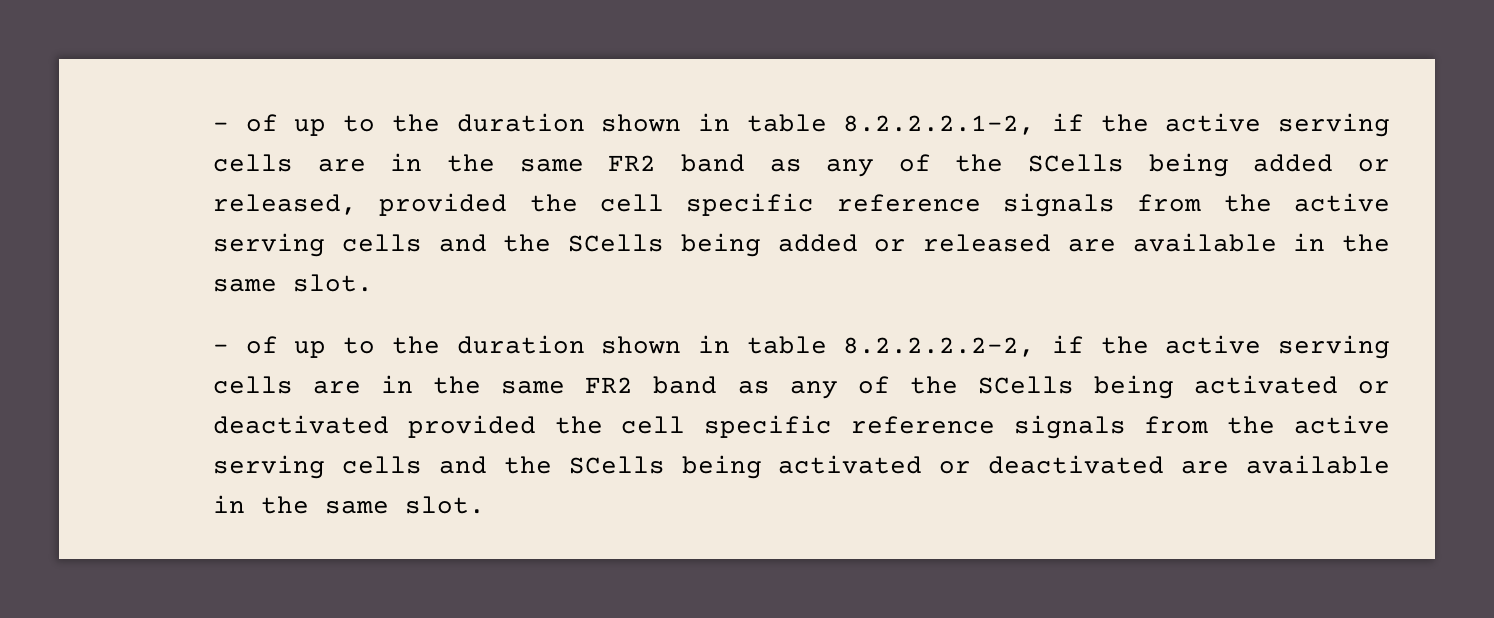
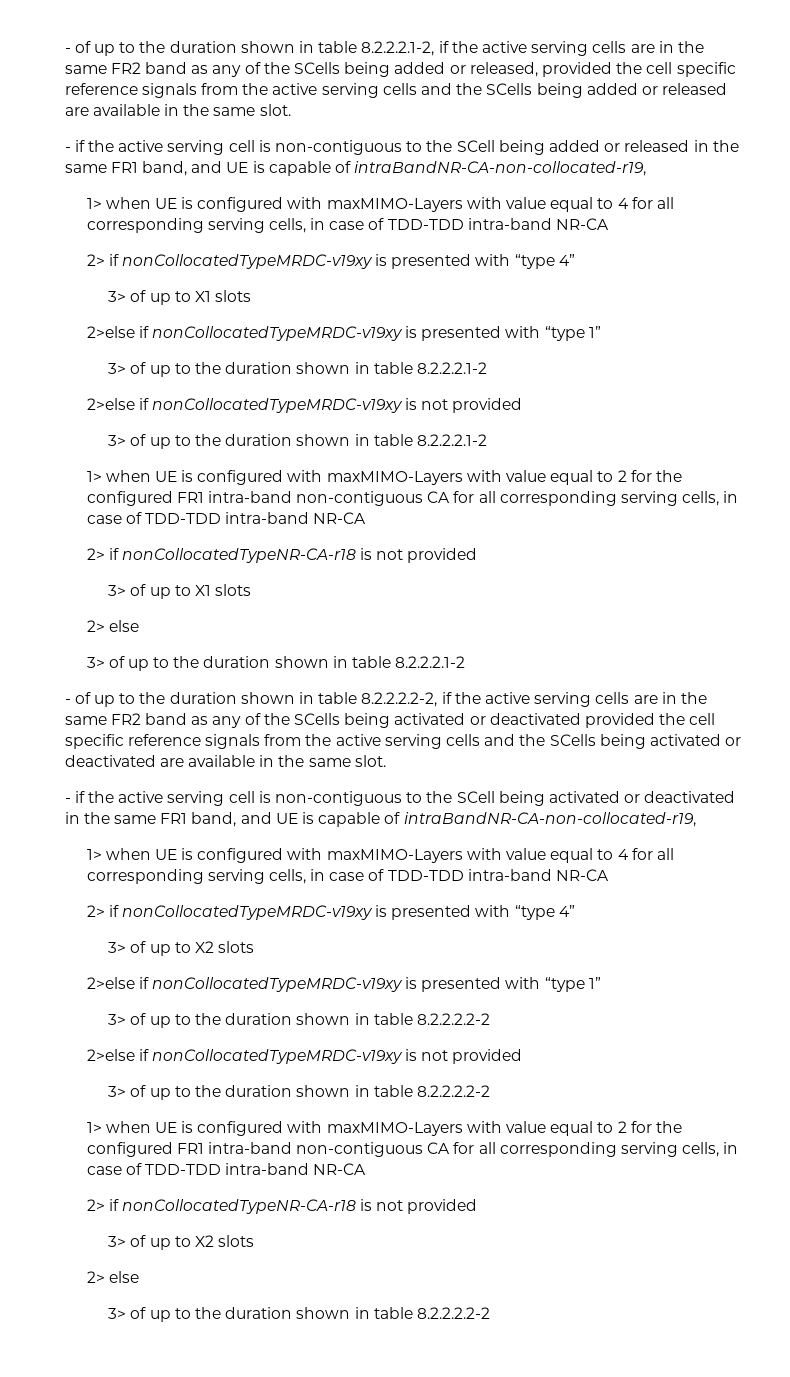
+ - if the active serving cell is non-contiguous to the SCell being added or released in the same FR1 band, and UE is capable of intraBandNR-CA-non-collocated-r19,
+ 1> when UE is configured with maxMIMO-Layers with value equal to 4 for all corresponding serving cells, in case of TDD-TDD intra-band NR-CA
+ 2> if nonCollocatedTypeMRDC-v19xy is presented with “type 4”
+ 3> of up to X1 slots
+ 2>else if nonCollocatedTypeMRDC-v19xy is presented with “type 1”
+ 3> of up to the duration shown in table 8.2.2.2.1-2
+ 2>else if nonCollocatedTypeMRDC-v19xy is not provided
+ 3> of up to the duration shown in table 8.2.2.2.1-2
+ 1> when UE is configured with maxMIMO-Layers with value equal to 2 for the configured FR1 intra-band non-contiguous CA for all corresponding serving cells, in case of TDD-TDD intra-band NR-CA
+ 2> if nonCollocatedTypeNR-CA-r18 is not provided
+ 3> of up to X1 slots
+ 2> else
+ 3> of up to the duration shown in table 8.2.2.2.1-2
+ - if the active serving cell is non-contiguous to the SCell being activated or deactivated in the same FR1 band, and UE is capable of intraBandNR-CA-non-collocated-r19,
+ 1> when UE is configured with maxMIMO-Layers with value equal to 4 for all corresponding serving cells, in case of TDD-TDD intra-band NR-CA
+ 2> if nonCollocatedTypeMRDC-v19xy is presented with “type 4”
+ 3> of up to X2 slots
+ 2>else if nonCollocatedTypeMRDC-v19xy is presented with “type 1”
+ 3> of up to the duration shown in table 8.2.2.2.2-2
+ 2>else if nonCollocatedTypeMRDC-v19xy is not provided
+ 3> of up to the duration shown in table 8.2.2.2.2-2
+ 1> when UE is configured with maxMIMO-Layers with value equal to 2 for the configured FR1 intra-band non-contiguous CA for all corresponding serving cells, in case of TDD-TDD intra-band NR-CA
+ 2> if nonCollocatedTypeNR-CA-r18 is not provided
+ 3> of up to X2 slots
+ 2> else
+ 3> of up to the duration shown in table 8.2.2.2.2-2

